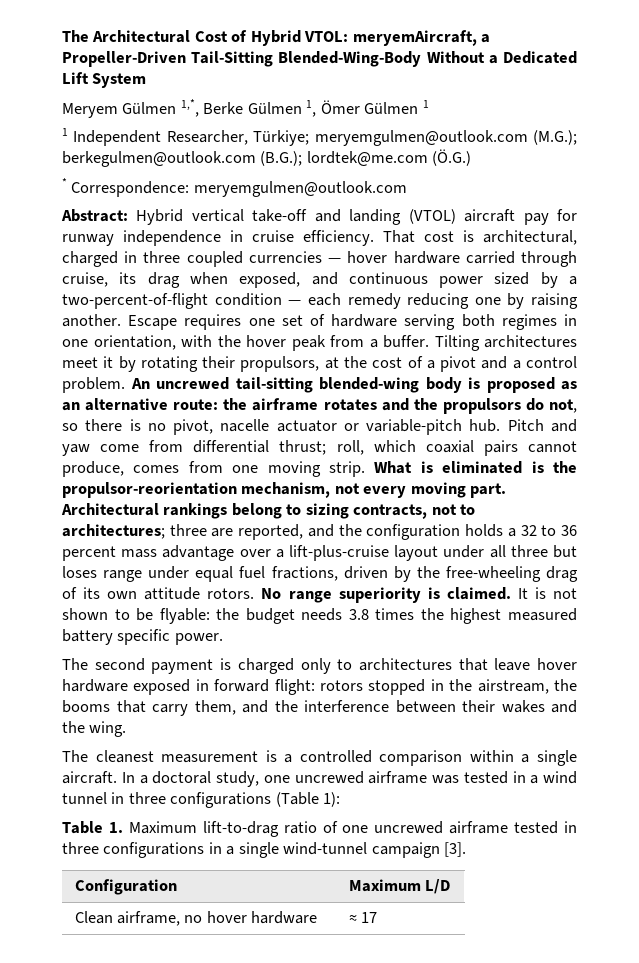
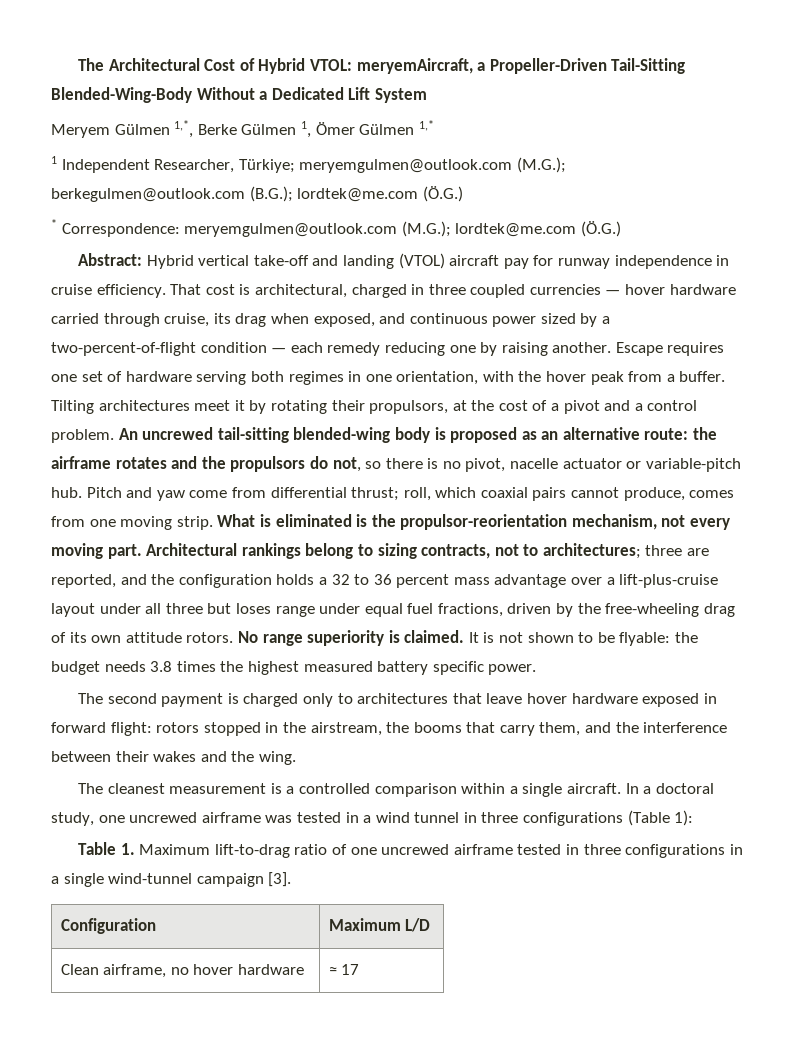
- Meryem Gülmen 1,*, Berke Gülmen 1, Ömer Gülmen 1
+ Meryem Gülmen 1,*, Berke Gülmen 1, Ömer Gülmen 1,*
- * Correspondence: meryemgulmen@outlook.com
+ * Correspondence: meryemgulmen@outlook.com (M.G.); lordtek@me.com (Ö.G.)

